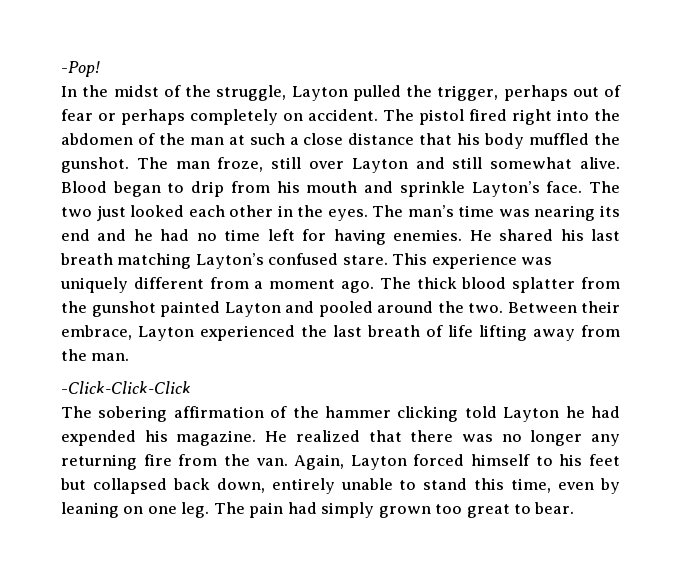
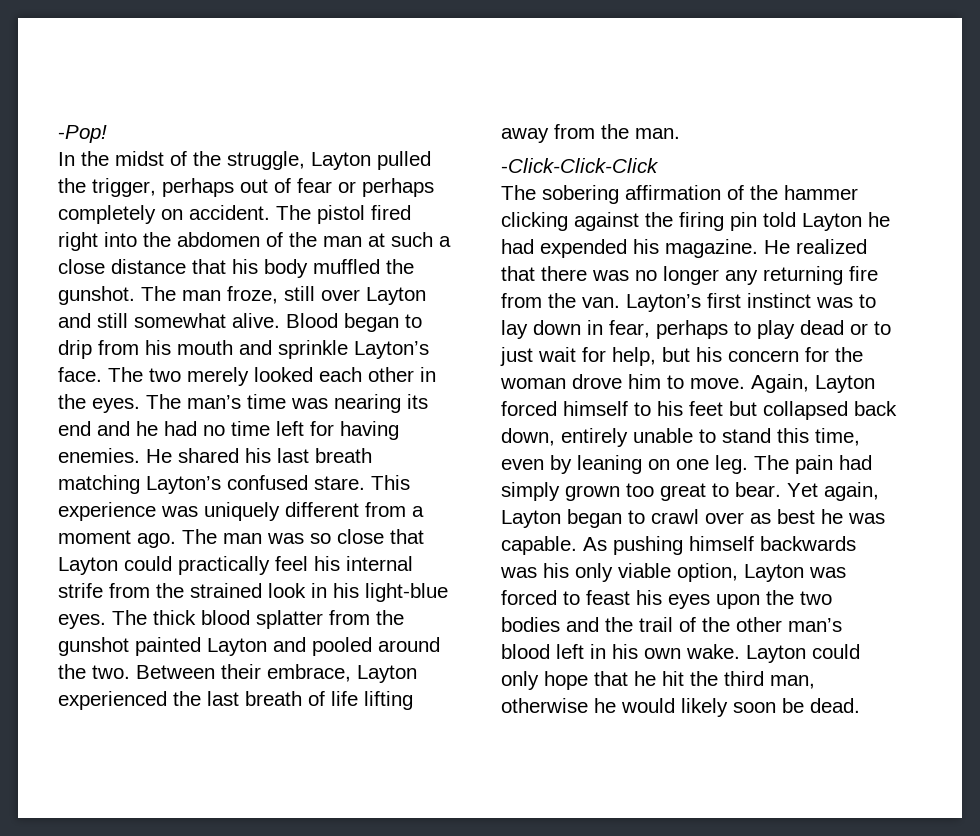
- The two just looked each other in the eyes.
+ The two merely looked each other in the eyes.
- The thick blood splatter from the gunshot painted Layton and pooled around the two.
+ The man was so close that Layton could practically feel his internal strife from the strained look in his light-blue eyes. The thick blood splatter from the gunshot painted Layton and pooled around the two.
- The sobering affirmation of the hammer clicking told Layton he had expended his magazine.
+ The sobering affirmation of the hammer clicking against the firing pin told Layton he had expended his magazine.
+ Layton’s first instinct was to lay down in fear, perhaps to play dead or to just wait for help, but his concern for the woman drove him to move.
+ Yet again, Layton began to crawl over as best he was capable. As pushing himself backwards was his only viable option, Layton was forced to feast his eyes upon the two bodies and the trail of the other man’s blood left in his own wake. Layton could only hope that he hit the third man, otherwise he would likely soon be dead.

